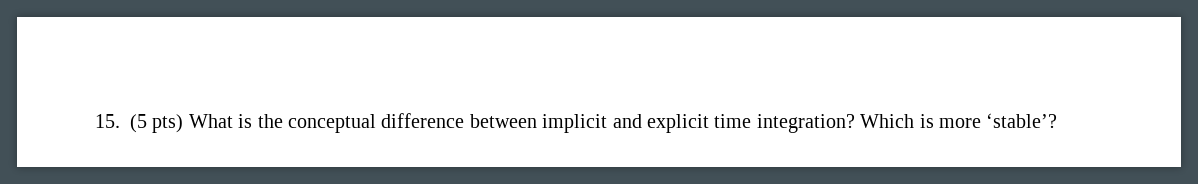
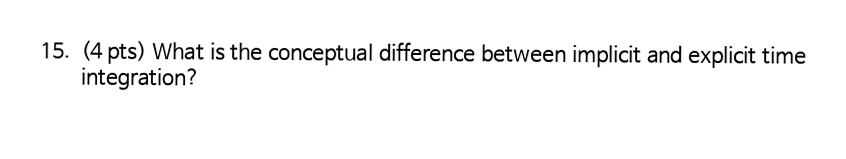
- 15. (5 pts) What is the conceptual difference between implicit and explicit time integration? Which is more ‘stable’?
+ 15. (4 pts) What is the conceptual difference between implicit and explicit time integration?

